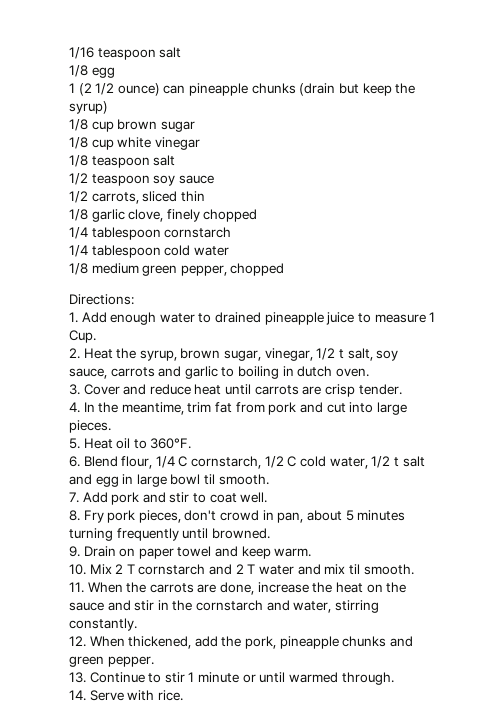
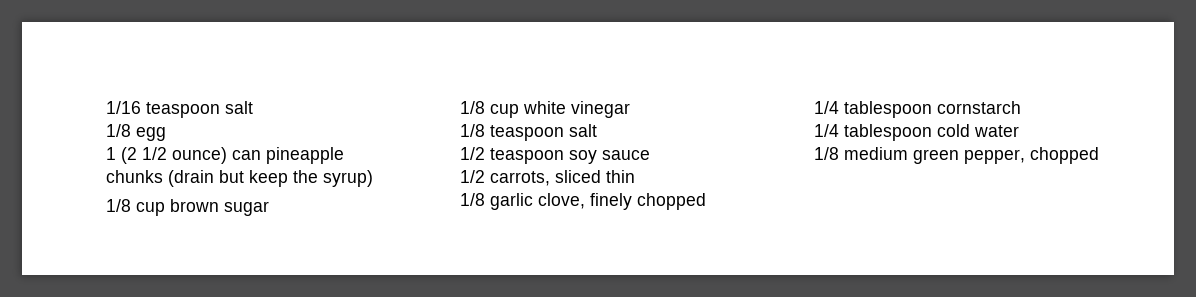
- Directions:
- 1. Add enough water to drained pineapple juice to measure 1 Cup.
- 2. Heat the syrup, brown sugar, vinegar, 1/2 t salt, soy sauce, carrots and garlic to boiling in dutch oven.
- 3. Cover and reduce heat until carrots are crisp tender.
- 4. In the meantime, trim fat from pork and cut into large pieces.
- 5. Heat oil to 360°F.
- 6. Blend flour, 1/4 C cornstarch, 1/2 C cold water, 1/2 t salt and egg in large bowl til smooth.
- 7. Add pork and stir to coat well.
- 8. Fry pork pieces, don't crowd in pan, about 5 minutes turning frequently until browned.
- 9. Drain on paper towel and keep warm.
- 10. Mix 2 T cornstarch and 2 T water and mix til smooth.
- 11. When the carrots are done, increase the heat on the sauce and stir in the cornstarch and water, stirring constantly.
- 12. When thickened, add the pork, pineapple chunks and green pepper.
- 13. Continue to stir 1 minute or until warmed through.
- 14. Serve with rice.

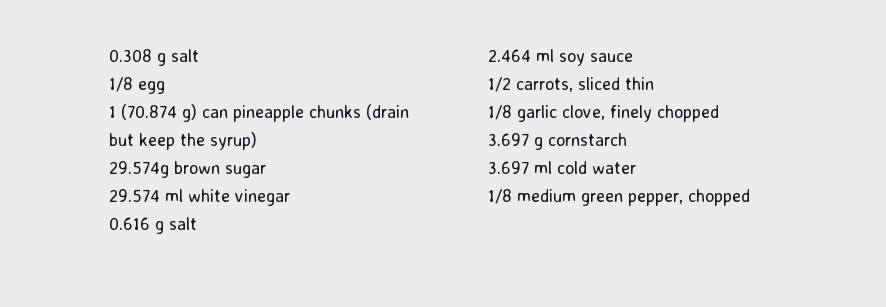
- 1/16 teaspoon salt
+ 0.308 g salt
- 1 (2 1/2 ounce) can pineapple chunks (drain but keep the syrup)
+ 1 (70.874 g) can pineapple chunks (drain but keep the syrup)
- 1/8 cup brown sugar
+ 29.574g brown sugar
- 1/8 cup white vinegar
+ 29.574 ml white vinegar
- 1/8 teaspoon salt
- 1/2 teaspoon soy sauce
+ 0.616 g salt
+ 2.464 ml soy sauce
- 1/4 tablespoon cornstarch
+ 3.697 g cornstarch
- 1/4 tablespoon cold water
+ 3.697 ml cold water

